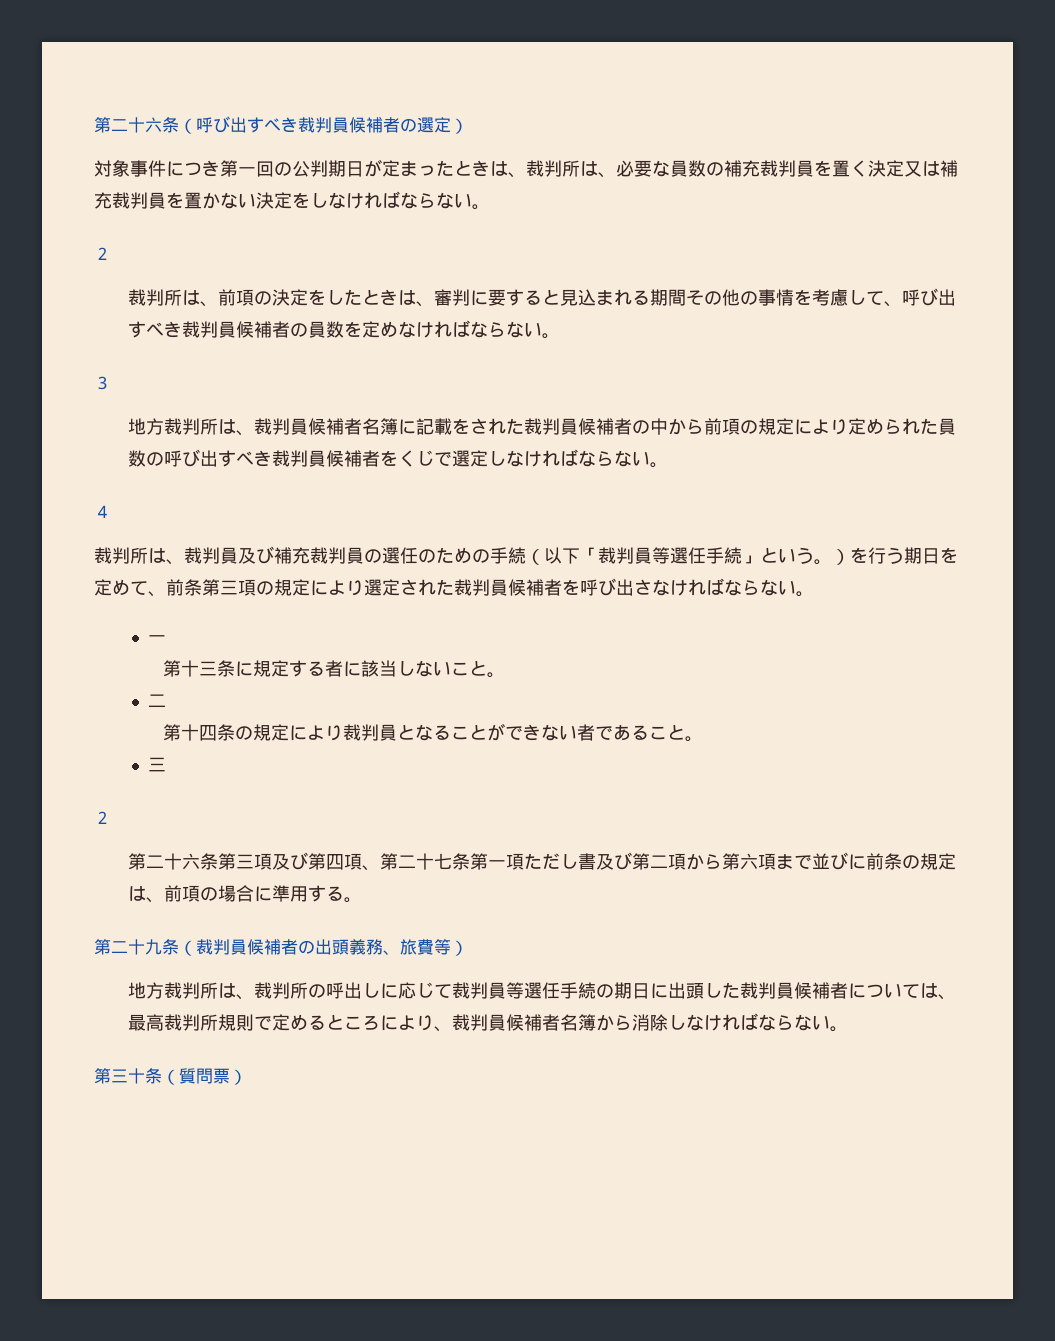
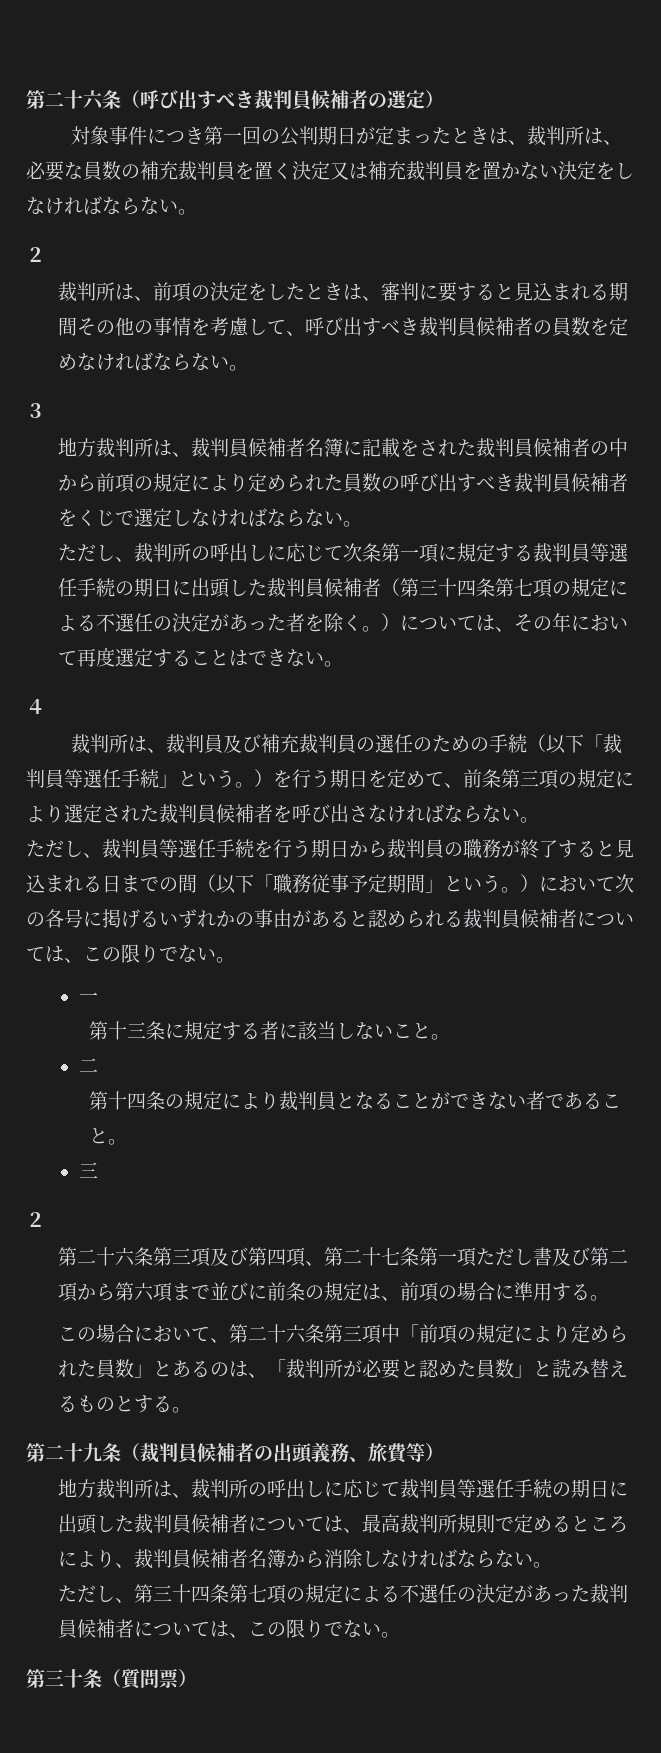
+ ただし、裁判所の呼出しに応じて次条第一項に規定する裁判員等選任手続の期日に出頭した裁判員候補者（第三十四条第七項の規定による不選任の決定があった者を除く。）については、その年において再度選定することはできない。
+ ただし、裁判員等選任手続を行う期日から裁判員の職務が終了すると見込まれる日までの間（以下「職務従事予定期間」という。）において次の各号に掲げるいずれかの事由があると認められる裁判員候補者については、この限りでない。
+ この場合において、第二十六条第三項中「前項の規定により定められた員数」とあるのは、「裁判所が必要と認めた員数」と読み替えるものとする。
+ ただし、第三十四条第七項の規定による不選任の決定があった裁判員候補者については、この限りでない。

